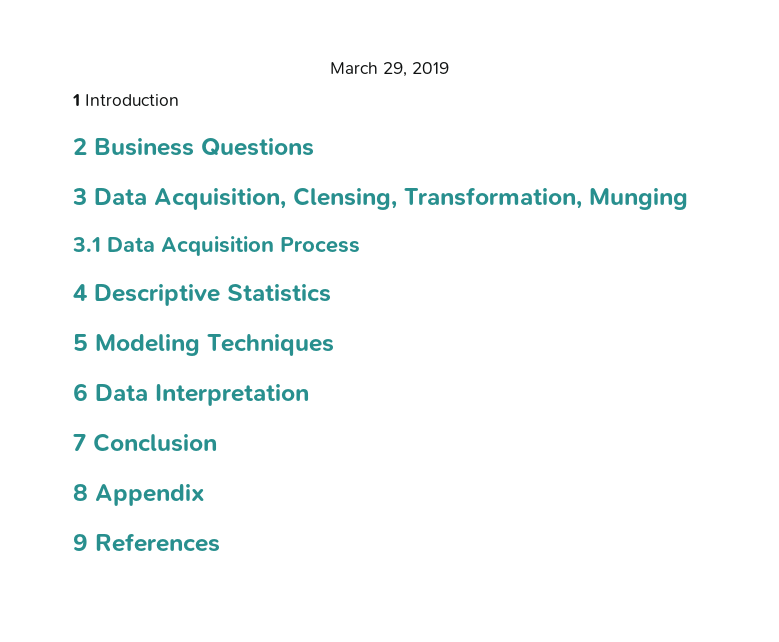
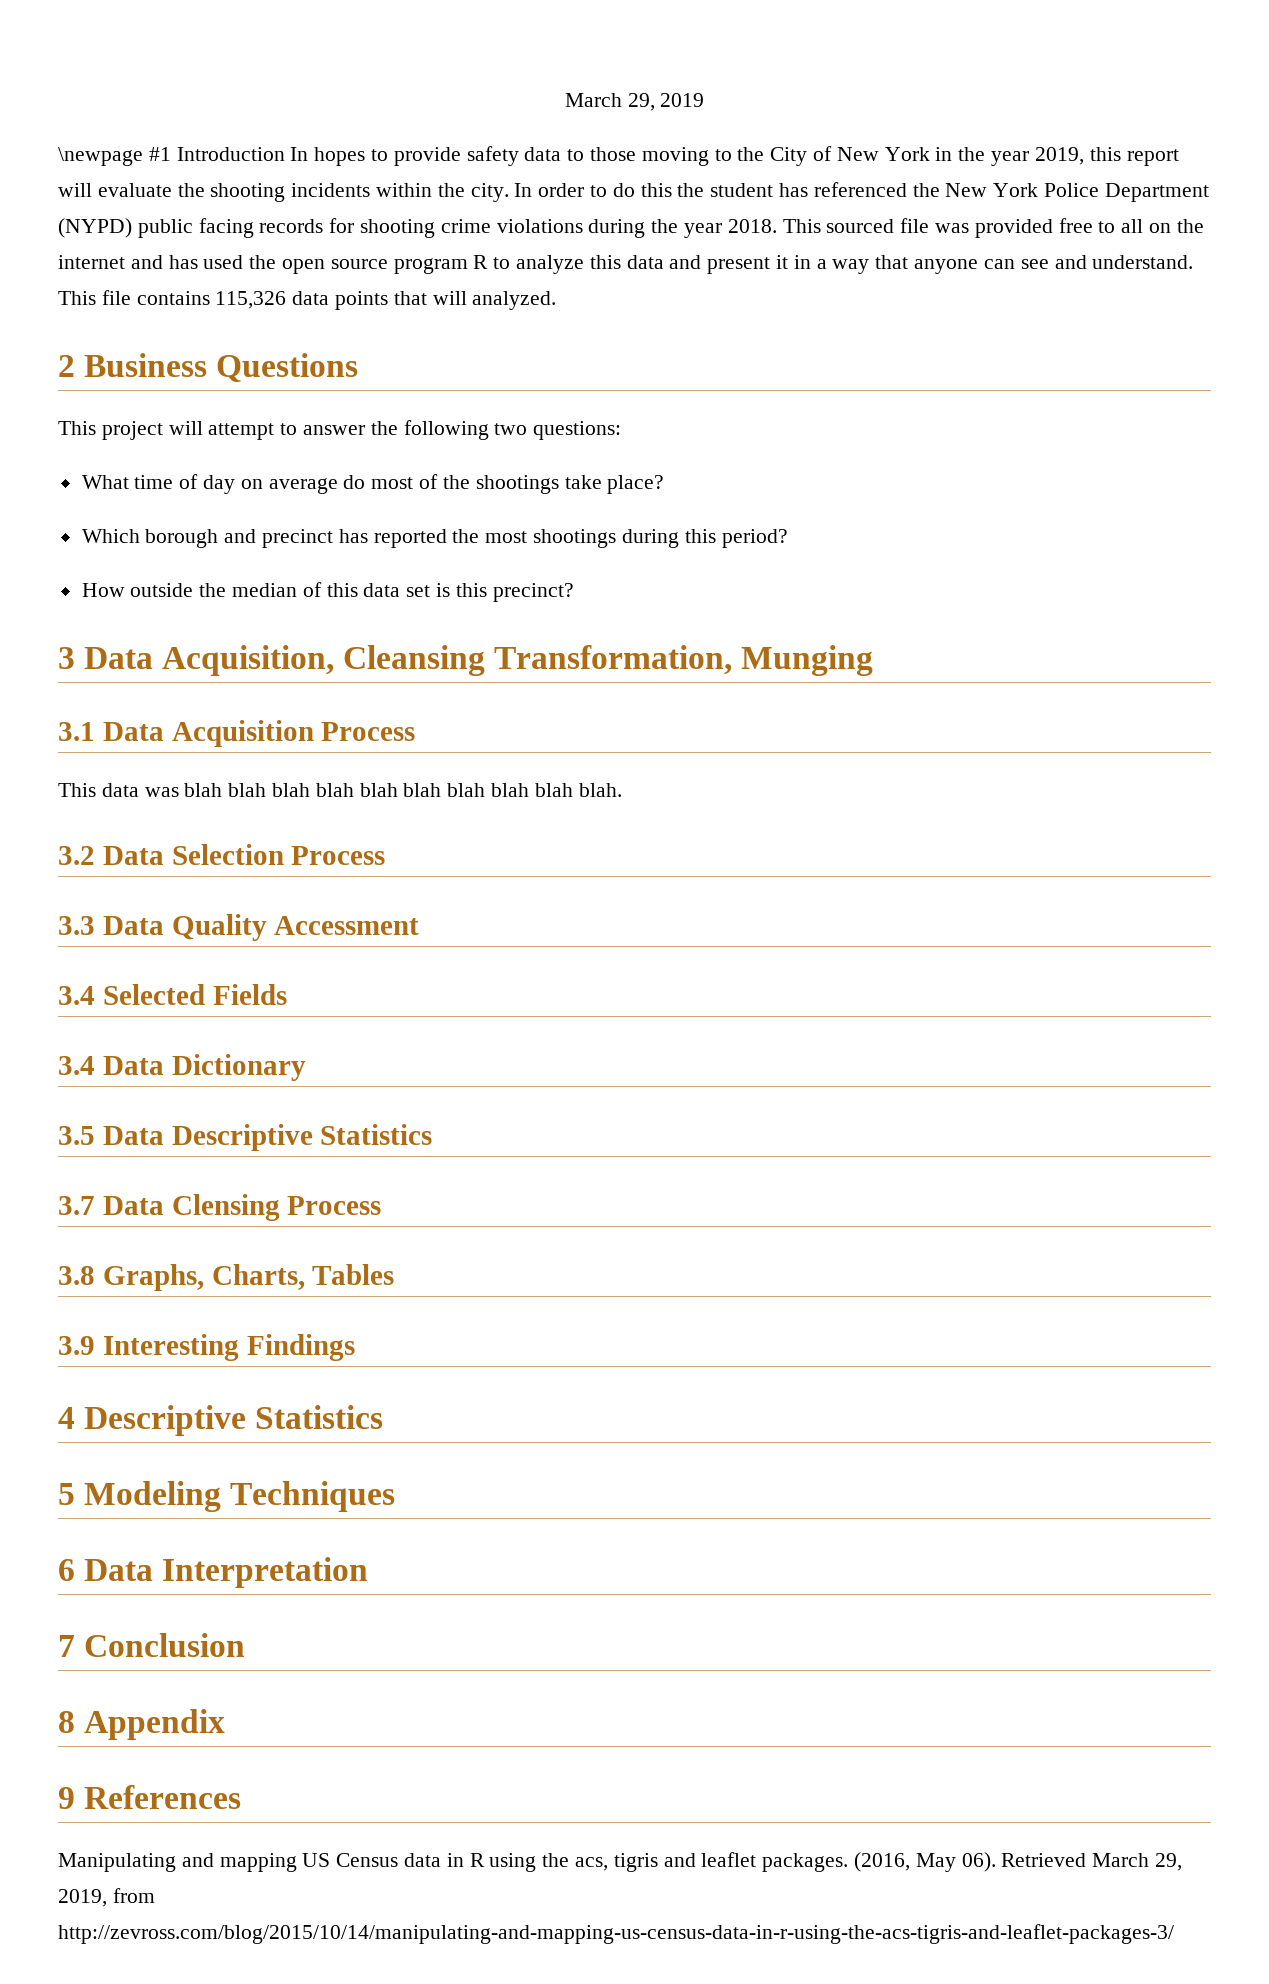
- 1 Introduction
+ \newpage #1 Introduction In hopes to provide safety data to those moving to the City of New York in the year 2019, this report will evaluate the shooting incidents within the city. In order to do this the student has referenced the New York Police Department (NYPD) public facing records for shooting crime violations during the year 2018. This sourced file was provided free to all on the internet and has used the open source program R to analyze this data and present it in a way that anyone can see and understand. This file contains 115,326 data points that will analyzed.
  2 Business Questions
+ This project will attempt to answer the following two questions:
+ What time of day on average do most of the shootings take place?
+ Which borough and precinct has reported the most shootings during this period?
+ How outside the median of this data set is this precinct?
- 3 Data Acquisition, Clensing, Transformation, Munging
+ 3 Data Acquisition, Cleansing Transformation, Munging
+ This data was blah blah blah blah blah blah blah blah blah blah.
+ 3.2 Data Selection Process
+ 3.3 Data Quality Accessment
+ 3.4 Selected Fields
+ 3.4 Data Dictionary
+ 3.5 Data Descriptive Statistics
+ 3.7 Data Clensing Process
+ 3.8 Graphs, Charts, Tables
+ 3.9 Interesting Findings
+ Manipulating and mapping US Census data in R using the acs, tigris and leaflet packages. (2016, May 06). Retrieved March 29, 2019, from http://zevross.com/blog/2015/10/14/manipulating-and-mapping-us-census-data-in-r-using-the-acs-tigris-and-leaflet-packages-3/

